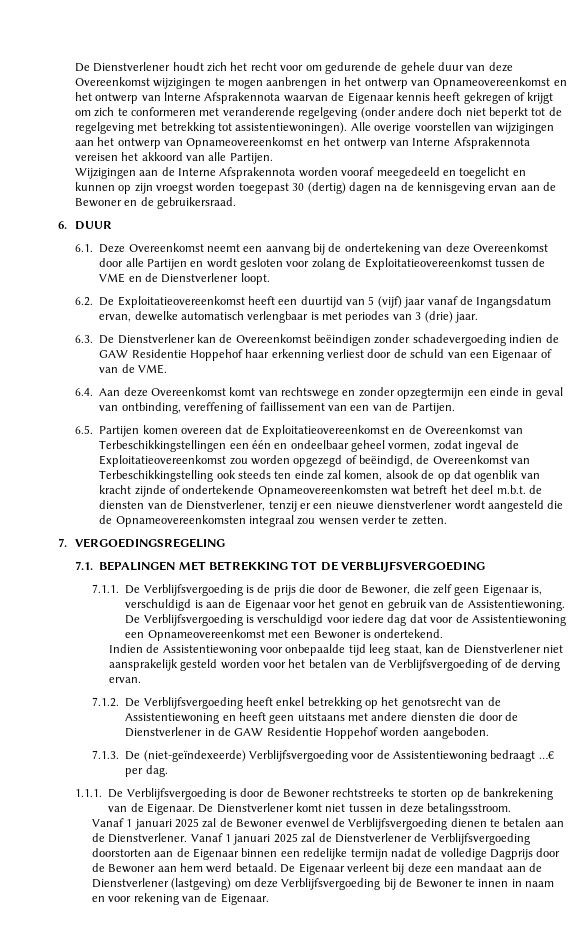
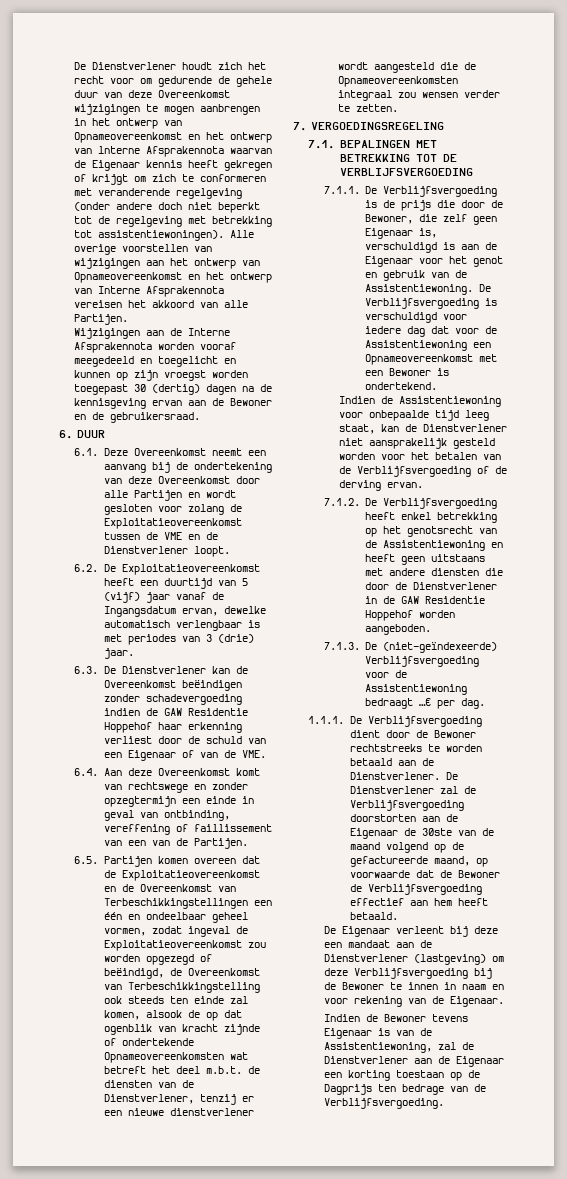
- 1.1.1. De Verblijfsvergoeding is door de Bewoner rechtstreeks te storten op de bankrekening van de Eigenaar. De Dienstverlener komt niet tussen in deze betalingsstroom.
- Vanaf 1 januari 2025 zal de Bewoner evenwel de Verblijfsvergoeding dienen te betalen aan de Dienstverlener. Vanaf 1 januari 2025 zal de Dienstverlener de Verblijfsvergoeding doorstorten aan de Eigenaar binnen een redelijke termijn nadat de volledige Dagprijs door de Bewoner aan hem werd betaald. De Eigenaar verleent bij deze een mandaat aan de Dienstverlener (lastgeving) om deze Verblijfsvergoeding bij de Bewoner te innen in naam en voor rekening van de Eigenaar.
+ 1.1.1. De Verblijfsvergoeding dient door de Bewoner rechtstreeks te worden betaald aan de Dienstverlener. De Dienstverlener zal de Verblijfsvergoeding doorstorten aan de Eigenaar de 30ste van de maand volgend op de gefactureerde maand, op voorwaarde dat de Bewoner de Verblijfsvergoeding effectief aan hem heeft betaald.
+ De Eigenaar verleent bij deze een mandaat aan de Dienstverlener (lastgeving) om deze Verblijfsvergoeding bij de Bewoner te innen in naam en voor rekening van de Eigenaar.
+ Indien de Bewoner tevens Eigenaar is van de Assistentiewoning, zal de Dienstverlener aan de Eigenaar een korting toestaan op de Dagprijs ten bedrage van de Verblijfsvergoeding.

